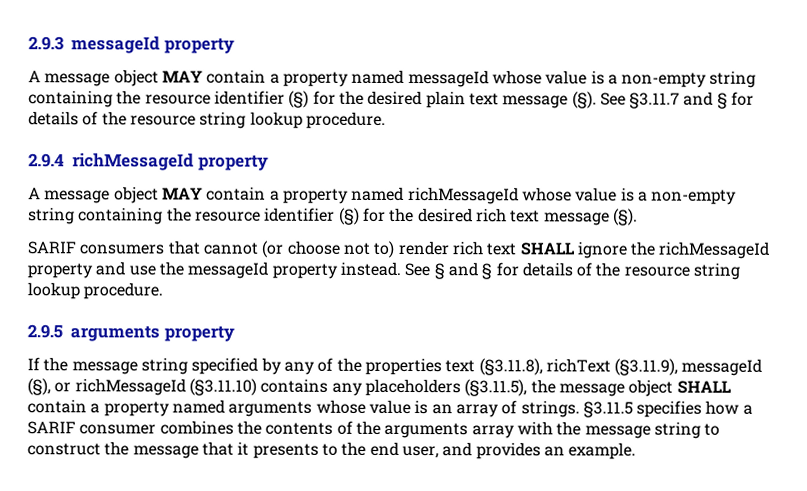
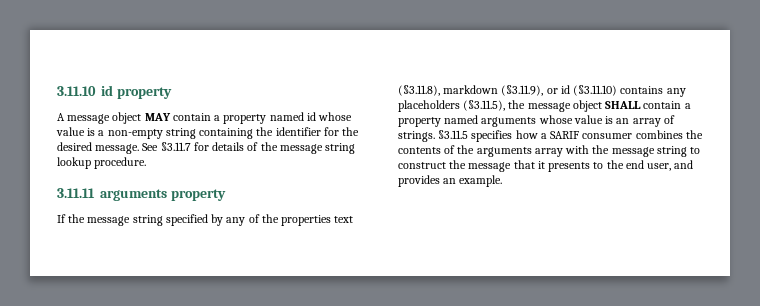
- 2.9.3 messageId property
- A message object MAY contain a property named messageId whose value is a non-empty string containing the resource identifier (§) for the desired plain text message (§). See §3.11.7 and § for details of the resource string lookup procedure.
- 2.9.4 richMessageId property
- A message object MAY contain a property named richMessageId whose value is a non-empty string containing the resource identifier (§) for the desired rich text message (§).
- SARIF consumers that cannot (or choose not to) render rich text SHALL ignore the richMessageId property and use the messageId property instead. See § and § for details of the resource string lookup procedure.
- 2.9.5 arguments property
+ 3.11.10 id property
+ A message object MAY contain a property named id whose value is a non-empty string containing the identifier for the desired message. See §3.11.7 for details of the message string lookup procedure.
+ 3.11.11 arguments property
- If the message string specified by any of the properties text (§3.11.8), richText (§3.11.9), messageId (§), or richMessageId (§3.11.10) contains any placeholders (§3.11.5), the message object SHALL contain a property named arguments whose value is an array of strings.
+ If the message string specified by any of the properties text (§3.11.8), markdown (§3.11.9), or id (§3.11.10) contains any placeholders (§3.11.5), the message object SHALL contain a property named arguments whose value is an array of strings.

